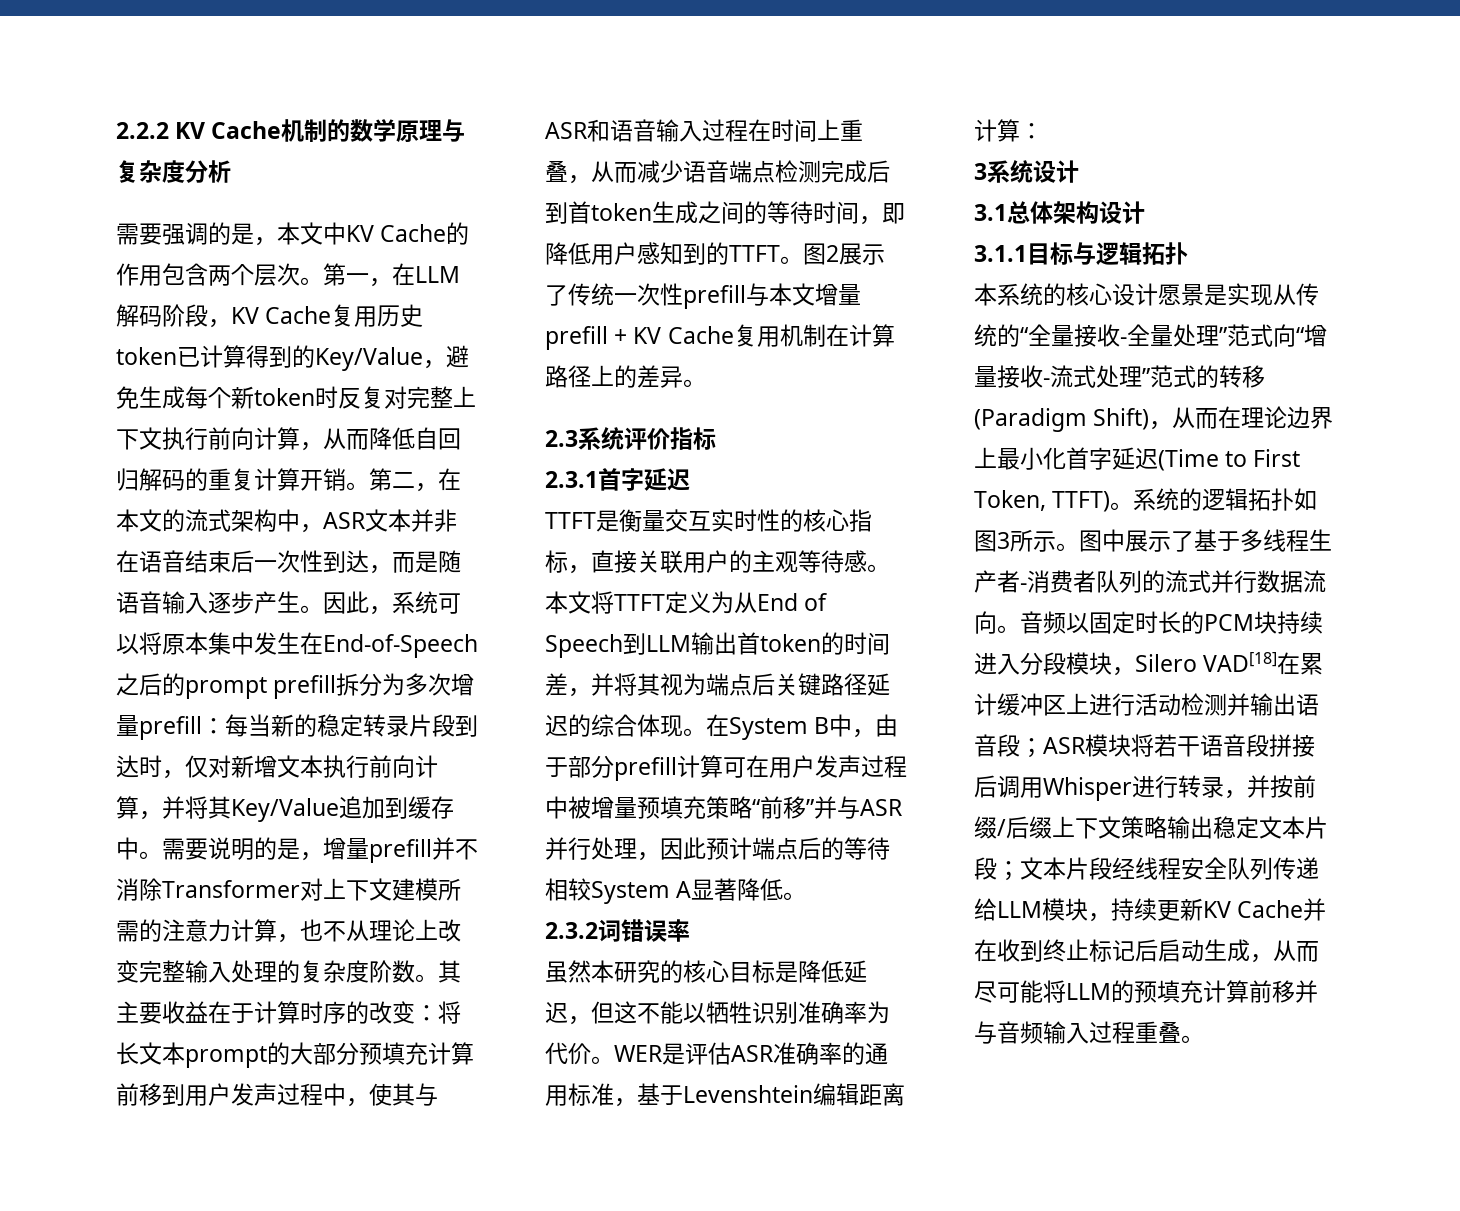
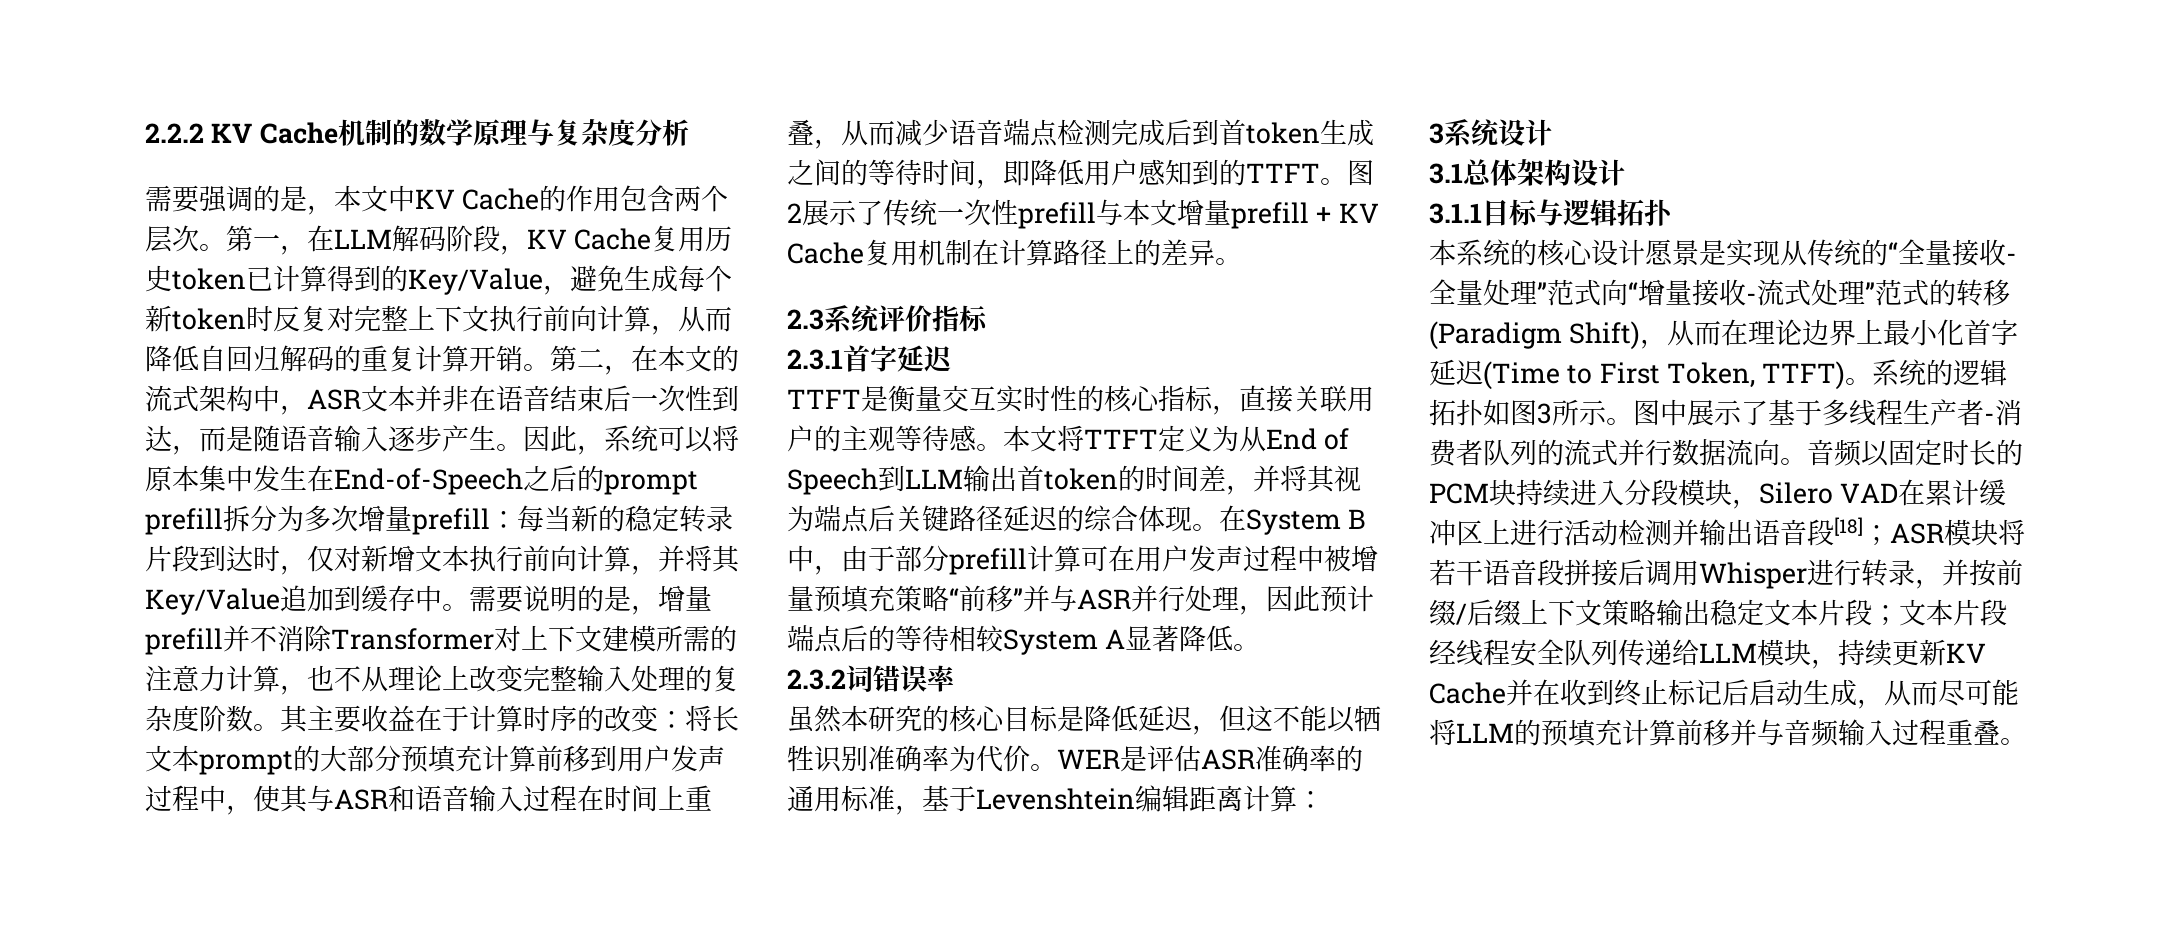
- 音频以固定时长的PCM块持续进入分段模块，Silero VAD[18]在累计缓冲区上进行活动检测并输出语音段；
+ 音频以固定时长的PCM块持续进入分段模块，Silero VAD在累计缓冲区上进行活动检测并输出语音段[18]；

